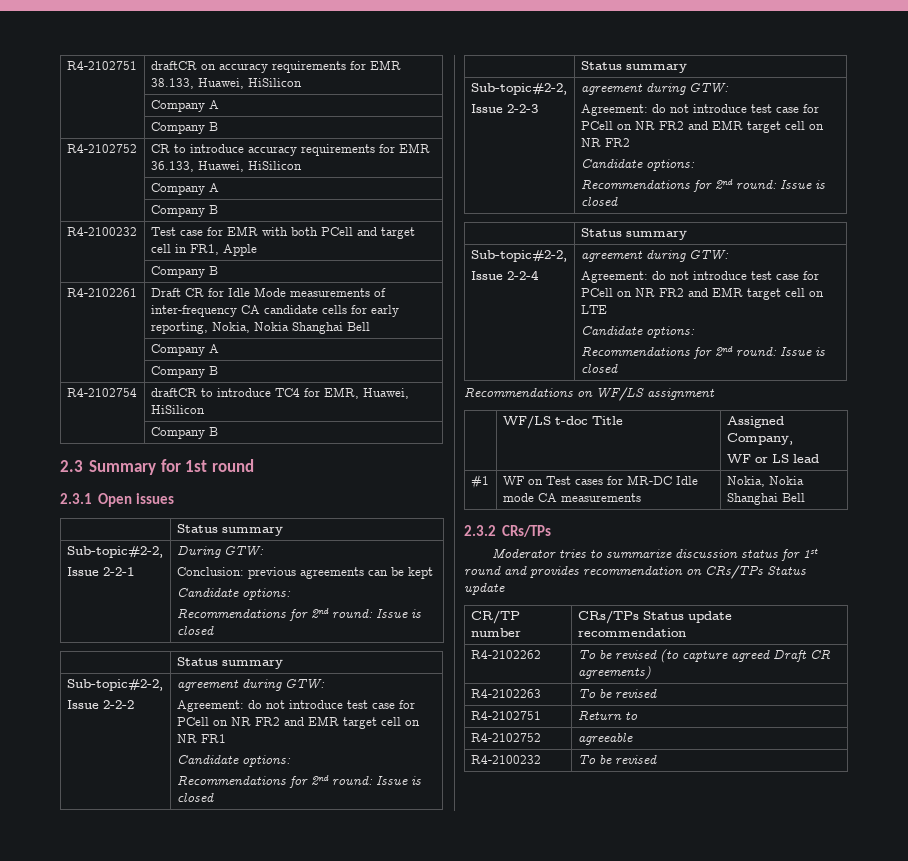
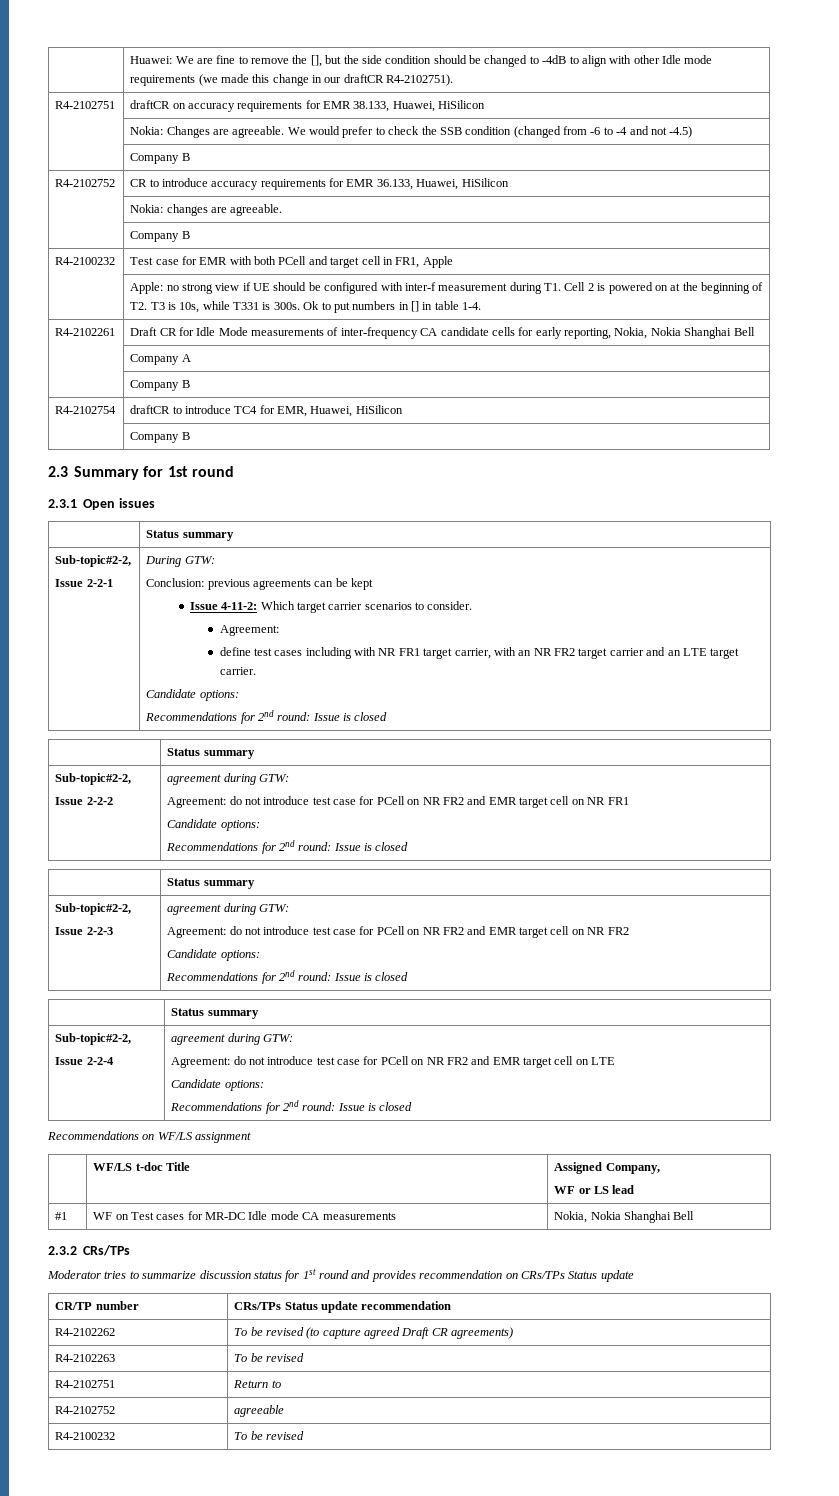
+ | Huawei: We are fine to remove the [], but the side condition should be changed to -4dB to align with other Idle mode requirements (we made this change in our draftCR R4-2102751).
  R4-2102751 | draftCR on accuracy requirements for EMR 38.133, Huawei, HiSilicon
- | Company A
+ | Nokia: Changes are agreeable. We would prefer to check the SSB condition (changed from -6 to -4 and not -4.5)
  R4-2102752 | CR to introduce accuracy requirements for EMR 36.133, Huawei, HiSilicon
- | Company A
+ | Nokia: changes are agreeable.
  R4-2100232 | Test case for EMR with both PCell and target cell in FR1, Apple
- | Company B
+ | Apple: no strong view if UE should be configured with inter-f measurement during T1. Cell 2 is powered on at the beginning of T2. T3 is 10s, while T331 is 300s. Ok to put numbers in [] in table 1-4.
+ Issue 4-11-2: Which target carrier scenarios to consider.
+ Agreement:
+ define test cases including with NR FR1 target carrier, with an NR FR2 target carrier and an LTE target carrier.

